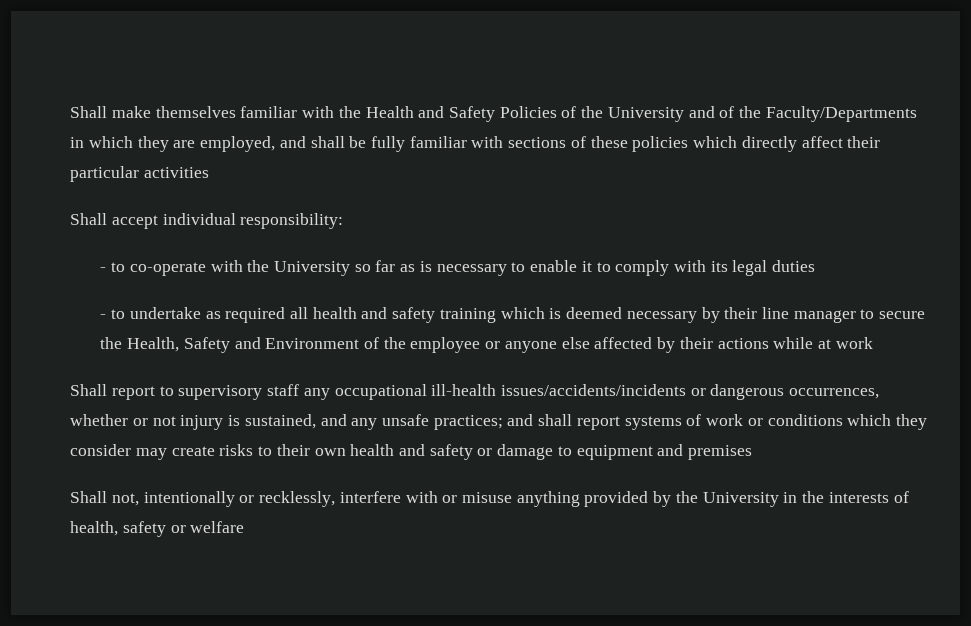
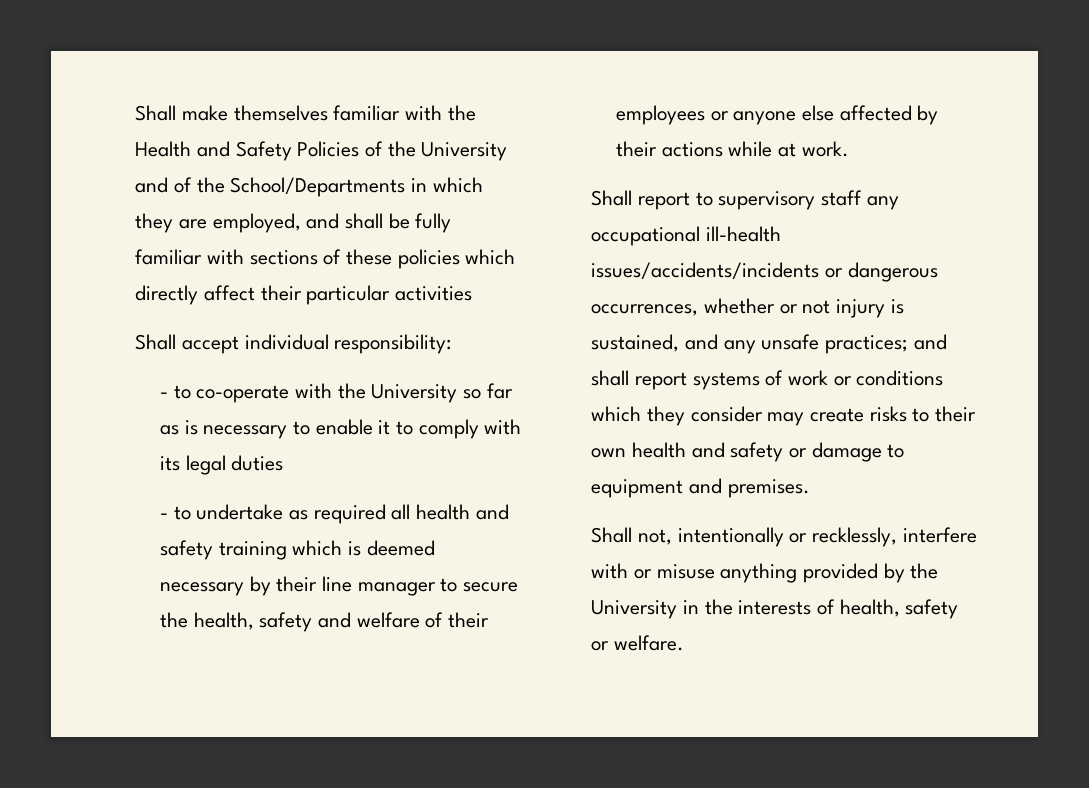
- Shall make themselves familiar with the Health and Safety Policies of the University and of the Faculty/Departments in which they are employed, and shall be fully familiar with sections of these policies which directly affect their particular activities
+ Shall make themselves familiar with the Health and Safety Policies of the University and of the School/Departments in which they are employed, and shall be fully familiar with sections of these policies which directly affect their particular activities
- - to undertake as required all health and safety training which is deemed necessary by their line manager to secure the Health, Safety and Environment of the employee or anyone else affected by their actions while at work
+ - to undertake as required all health and safety training which is deemed necessary by their line manager to secure the health, safety and welfare of their employees or anyone else affected by their actions while at work.
- Shall report to supervisory staff any occupational ill-health issues/accidents/incidents or dangerous occurrences, whether or not injury is sustained, and any unsafe practices; and shall report systems of work or conditions which they consider may create risks to their own health and safety or damage to equipment and premises
+ Shall report to supervisory staff any occupational ill-health issues/accidents/incidents or dangerous occurrences, whether or not injury is sustained, and any unsafe practices; and shall report systems of work or conditions which they consider may create risks to their own health and safety or damage to equipment and premises.
- Shall not, intentionally or recklessly, interfere with or misuse anything provided by the University in the interests of health, safety or welfare
+ Shall not, intentionally or recklessly, interfere with or misuse anything provided by the University in the interests of health, safety or welfare.

